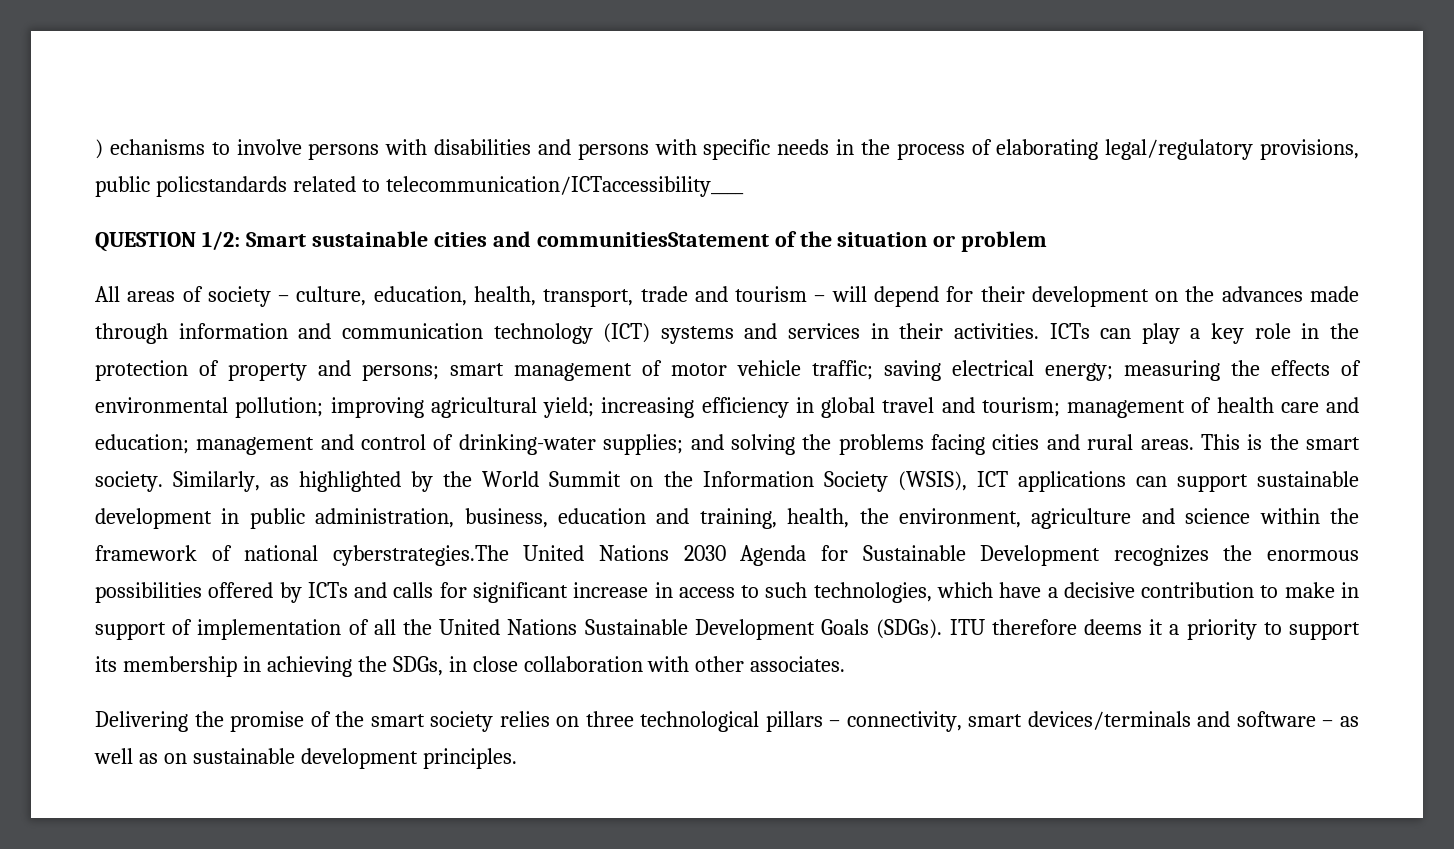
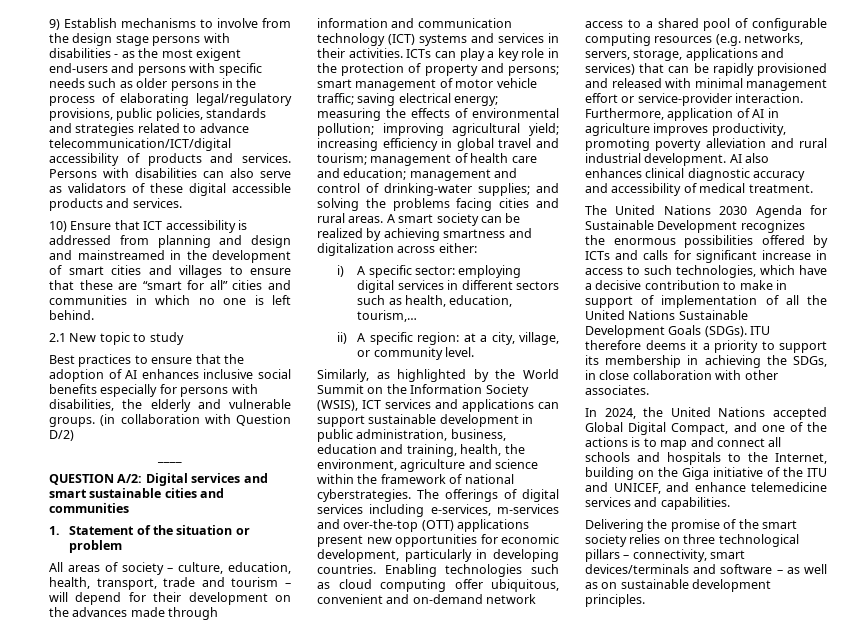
- ) echanisms to involve persons with disabilities and persons with specific needs in the process of elaborating legal/regulatory provisions, public policstandards related to telecommunication/ICTaccessibility____
- QUESTION 1/2: Smart sustainable cities and communitiesStatement of the situation or problem
+ 9) Establish mechanisms to involve from the design stage persons with disabilities - as the most exigent end-users and persons with specific needs such as older persons in the process of elaborating legal/regulatory provisions, public policies, standards and strategies related to advance telecommunication/ICT/digital accessibility of products and services. Persons with disabilities can also serve as validators of these digital accessible products and services.
+ 10) Ensure that ICT accessibility is addressed from planning and design and mainstreamed in the development of smart cities and villages to ensure that these are “smart for all” cities and communities in which no one is left behind.
+ 2.1 New topic to study
+ Best practices to ensure that the adoption of AI enhances inclusive social benefits especially for persons with disabilities, the elderly and vulnerable groups. (in collaboration with Question D/2)
+ ____
+ QUESTION A/2: Digital services and smart sustainable cities and communities
+ 1. Statement of the situation or problem
- This is the smart society. Similarly, as highlighted by the World Summit on the Information Society (WSIS), ICT applications can support sustainable development in public administration, business, education and training, health, the environment, agriculture and science within the framework of national cyberstrategies.The United Nations 2030 Agenda for Sustainable Development recognizes the enormous possibilities offered by ICTs and calls for significant increase in access to such technologies, which have a decisive contribution to make in support of implementation of all the United Nations Sustainable Development Goals (SDGs).
+ A smart society can be realized by achieving smartness and digitalization across either:
+ i) A specific sector: employing digital services in different sectors such as health, education, tourism,…
+ ii) A specific region: at a city, village, or community level.
+ Similarly, as highlighted by the World Summit on the Information Society (WSIS), ICT services and applications can support sustainable development in public administration, business, education and training, health, the environment, agriculture and science within the framework of national cyberstrategies. The offerings of digital services including e-services, m-services and over-the-top (OTT) applications present new opportunities for economic development, particularly in developing countries. Enabling technologies such as cloud computing offer ubiquitous, convenient and on-demand network access to a shared pool of configurable computing resources (e.g. networks, servers, storage, applications and services) that can be rapidly provisioned and released with minimal management effort or service-provider interaction. Furthermore, application of AI in agriculture improves productivity, promoting poverty alleviation and rural industrial development. AI also enhances clinical diagnostic accuracy and accessibility of medical treatment.
+ The United Nations 2030 Agenda for Sustainable Development recognizes the enormous possibilities offered by ICTs and calls for significant increase in access to such technologies, which have a decisive contribution to make in support of implementation of all the United Nations Sustainable Development Goals (SDGs).
+ In 2024, the United Nations accepted Global Digital Compact, and one of the actions is to map and connect all schools and hospitals to the Internet, building on the Giga initiative of the ITU and UNICEF, and enhance telemedicine services and capabilities.

